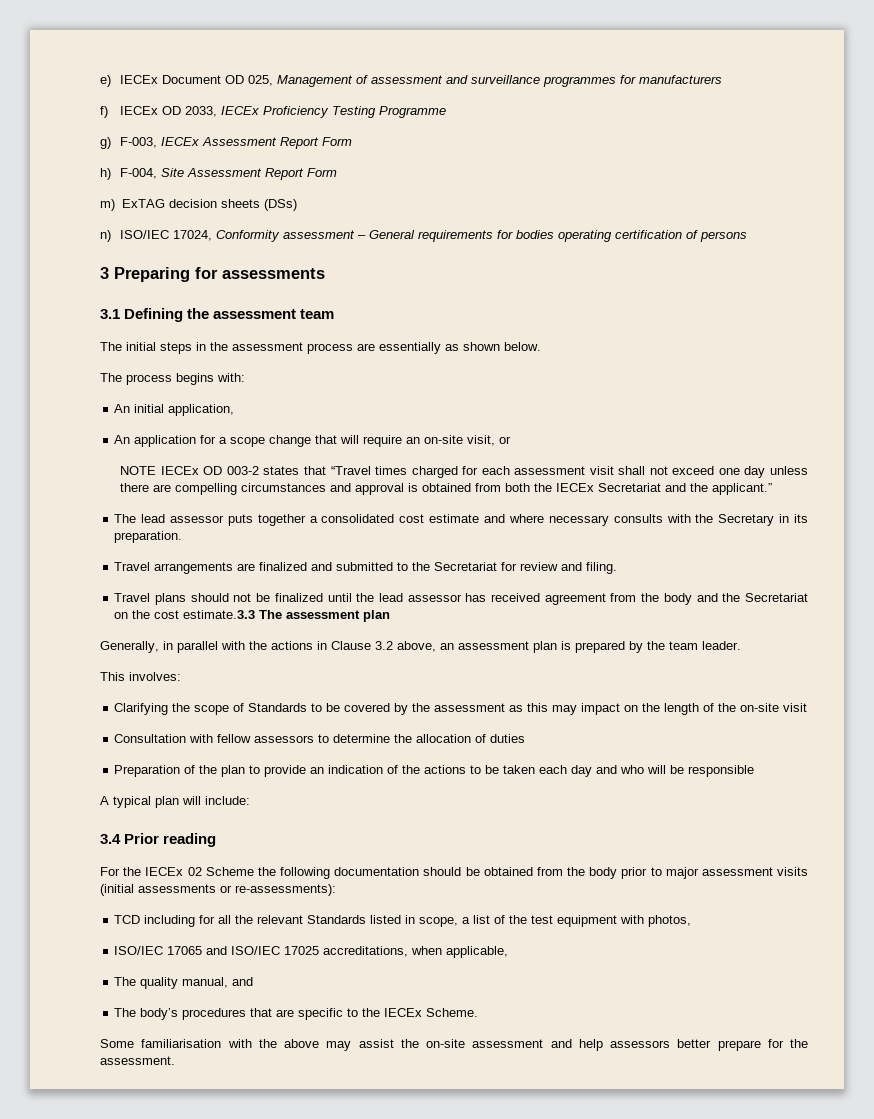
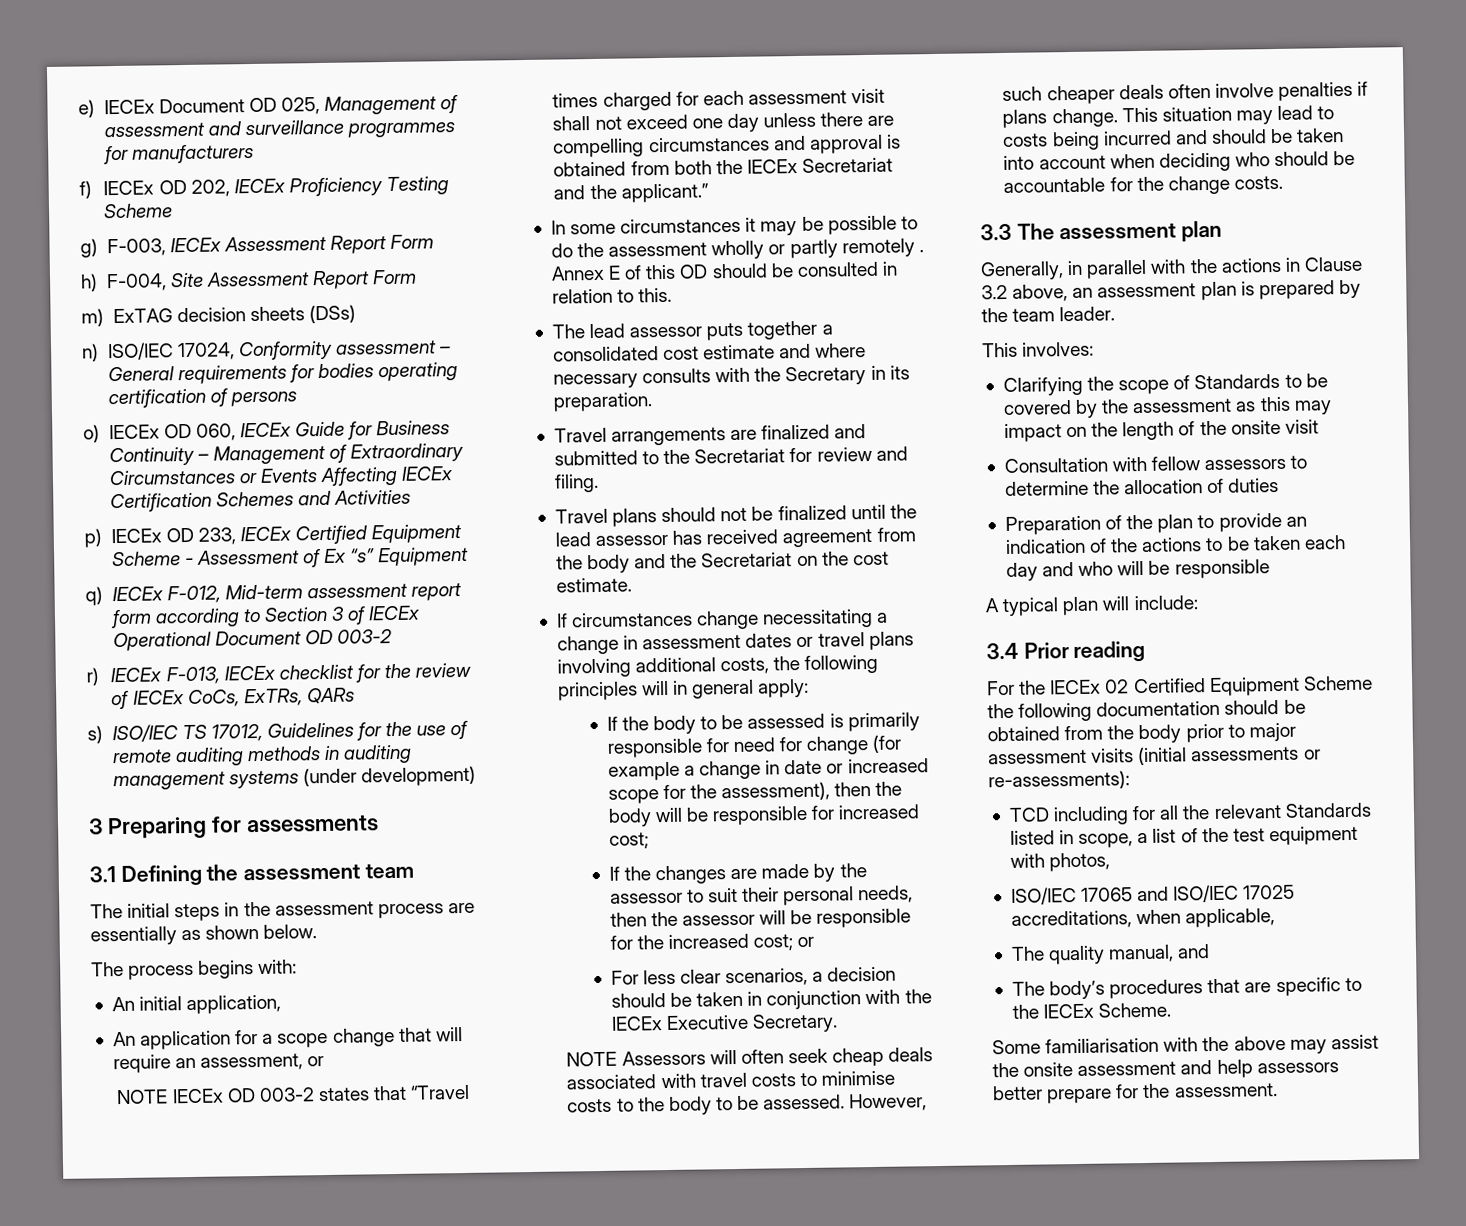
- f) IECEx OD 2033, IECEx Proficiency Testing Programme
+ f) IECEx OD 202, IECEx Proficiency Testing Scheme
+ o) IECEx OD 060, IECEx Guide for Business Continuity – Management of Extraordinary Circumstances or Events Affecting IECEx Certification Schemes and Activities
+ p) IECEx OD 233, IECEx Certified Equipment Scheme - Assessment of Ex “s” Equipment
+ q) IECEx F-012, Mid-term assessment report form according to Section 3 of IECEx Operational Document OD 003-2
+ r) IECEx F-013, IECEx checklist for the review of IECEx CoCs, ExTRs, QARs
+ s) ISO/IEC TS 17012, Guidelines for the use of remote auditing methods in auditing management systems (under development)
- An application for a scope change that will require an on-site visit, or
+ An application for a scope change that will require an assessment, or
+ In some circumstances it may be possible to do the assessment wholly or partly remotely . Annex E of this OD should be consulted in relation to this.
- Travel plans should not be finalized until the lead assessor has received agreement from the body and the Secretariat on the cost estimate.3.3 The assessment plan
+ Travel plans should not be finalized until the lead assessor has received agreement from the body and the Secretariat on the cost estimate.
+ If circumstances change necessitating a change in assessment dates or travel plans involving additional costs, the following principles will in general apply:
+ If the body to be assessed is primarily responsible for need for change (for example a change in date or increased scope for the assessment), then the body will be responsible for increased cost;
+ If the changes are made by the assessor to suit their personal needs, then the assessor will be responsible for the increased cost; or
+ For less clear scenarios, a decision should be taken in conjunction with the IECEx Executive Secretary.
+ NOTE Assessors will often seek cheap deals associated with travel costs to minimise costs to the body to be assessed. However, such cheaper deals often involve penalties if plans change. This situation may lead to costs being incurred and should be taken into account when deciding who should be accountable for the change costs.
+ 3.3 The assessment plan
- Clarifying the scope of Standards to be covered by the assessment as this may impact on the length of the on-site visit
+ Clarifying the scope of Standards to be covered by the assessment as this may impact on the length of the onsite visit
- For the IECEx 02 Scheme the following documentation should be obtained from the body prior to major assessment visits (initial assessments or re-assessments):
+ For the IECEx 02 Certified Equipment Scheme the following documentation should be obtained from the body prior to major assessment visits (initial assessments or re-assessments):
- Some familiarisation with the above may assist the on-site assessment and help assessors better prepare for the assessment.
+ Some familiarisation with the above may assist the onsite assessment and help assessors better prepare for the assessment.

